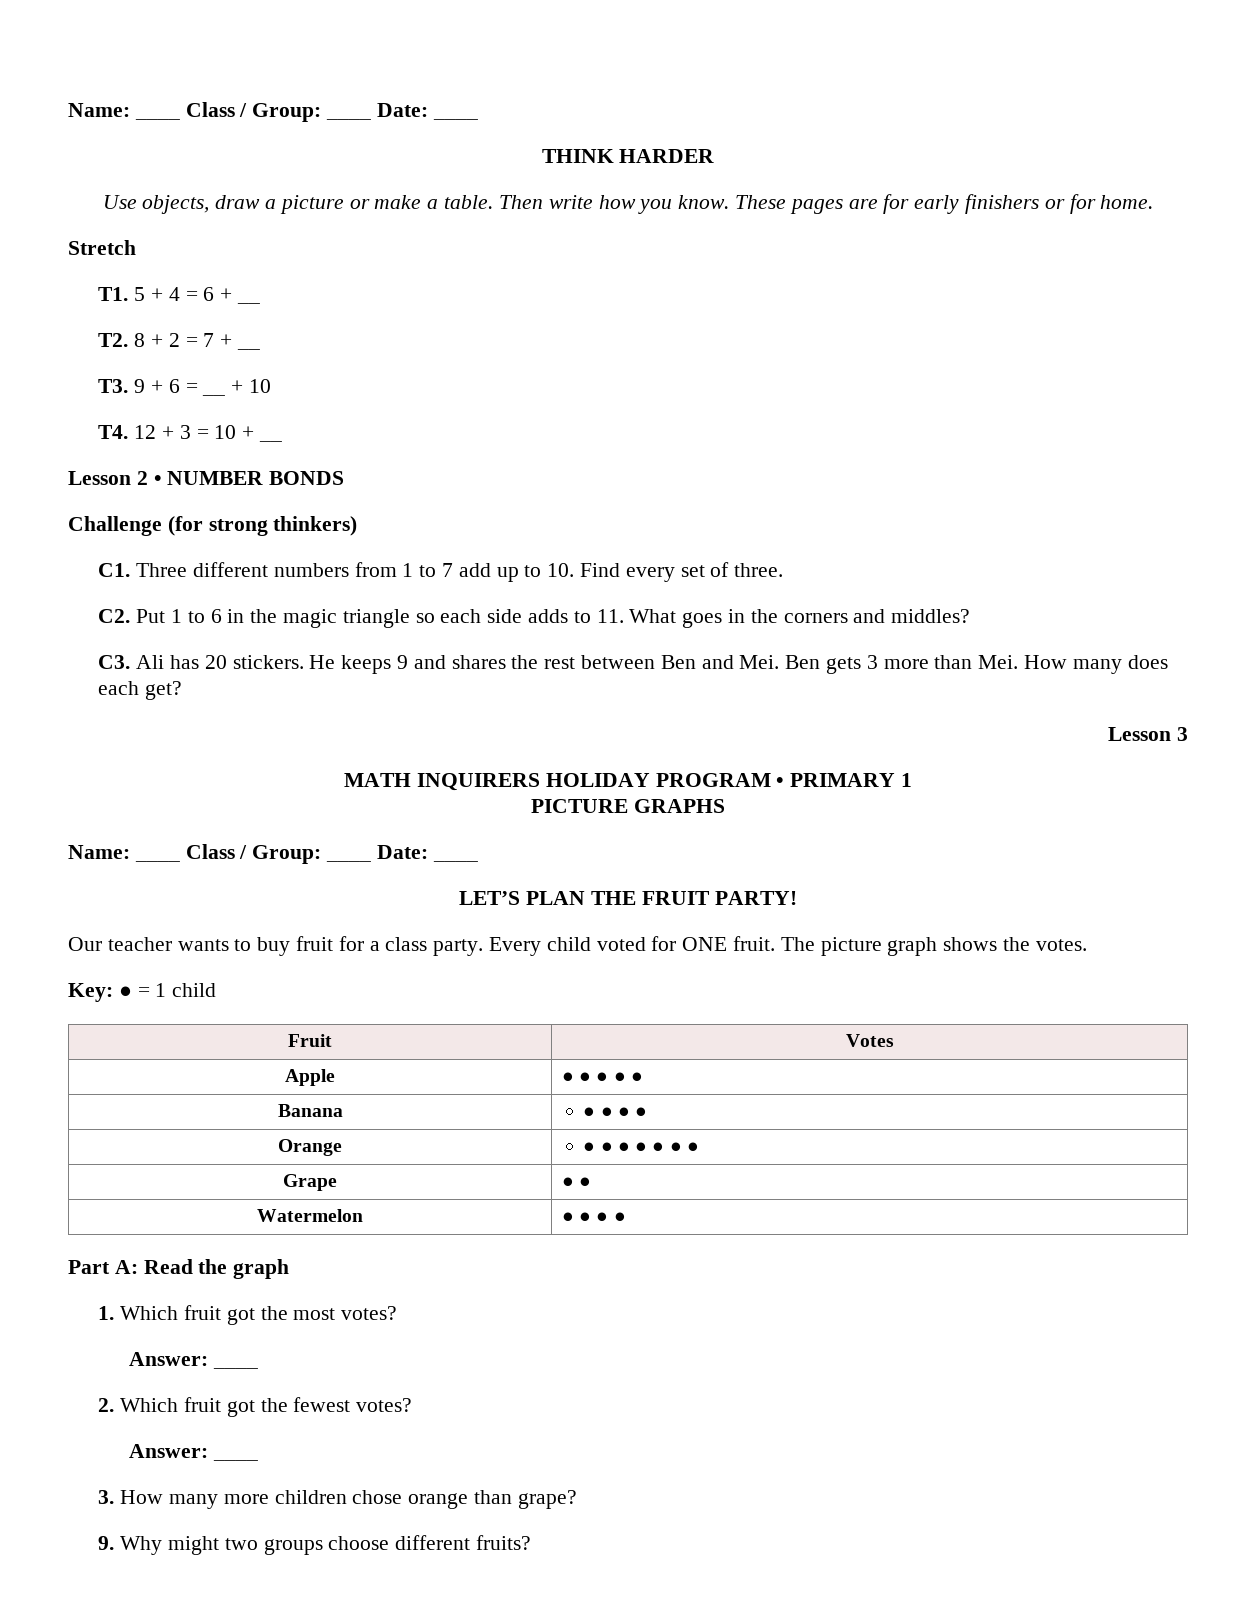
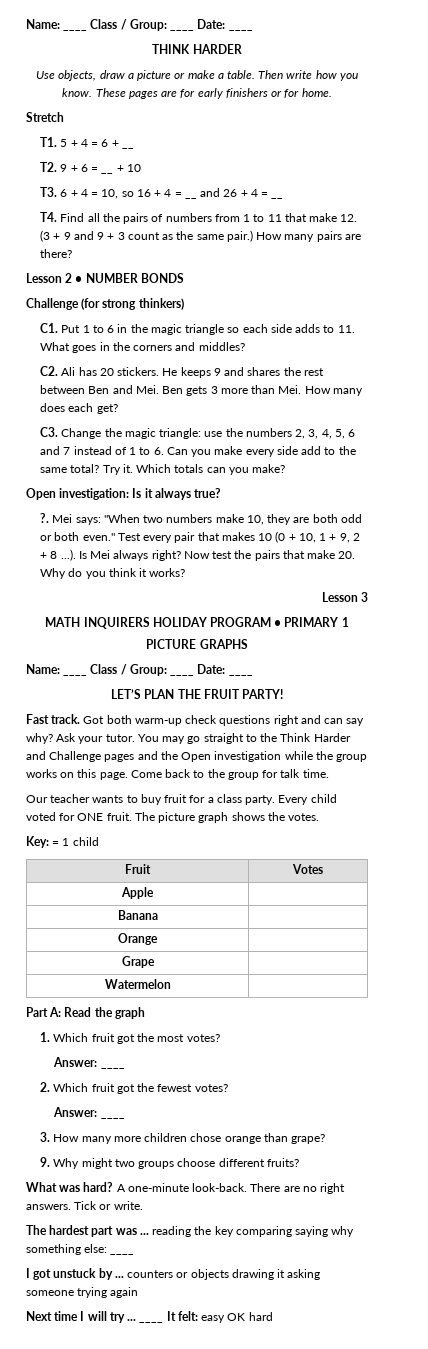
- T2. 8 + 2 = 7 + __
- T3. 9 + 6 = __ + 10
+ T2. 9 + 6 = __ + 10
- T4. 12 + 3 = 10 + __
+ T3. 6 + 4 = 10, so 16 + 4 = __ and 26 + 4 = __
+ T4. Find all the pairs of numbers from 1 to 11 that make 12. (3 + 9 and 9 + 3 count as the same pair.) How many pairs are there?
- C1. Three different numbers from 1 to 7 add up to 10. Find every set of three.
- C2. Put 1 to 6 in the magic triangle so each side adds to 11. What goes in the corners and middles?
+ C1. Put 1 to 6 in the magic triangle so each side adds to 11. What goes in the corners and middles?
- C3. Ali has 20 stickers.
+ C2. Ali has 20 stickers.
+ C3. Change the magic triangle: use the numbers 2, 3, 4, 5, 6 and 7 instead of 1 to 6. Can you make every side add to the same total? Try it. Which totals can you make?
+ Open investigation: Is it always true?
+ ?. Mei says: "When two numbers make 10, they are both odd or both even." Test every pair that makes 10 (0 + 10, 1 + 9, 2 + 8 ...). Is Mei always right? Now test the pairs that make 20. Why do you think it works?
+ Fast track. Got both warm-up check questions right and can say why? Ask your tutor. You may go straight to the Think Harder and Challenge pages and the Open investigation while the group works on this page. Come back to the group for talk time.
- Key: ● = 1 child
+ Key: = 1 child
- Apple | ● ● ● ● ●
- Banana | ● ● ● ●
- Orange | ● ● ● ● ● ● ●
+ Apple |
+ Banana |
+ Orange |
- Grape | ● ●
+ Grape |
- Watermelon | ● ● ● ●
+ Watermelon |
+ What was hard? A one-minute look-back. There are no right answers. Tick or write.
+ The hardest part was ... reading the key comparing saying why something else: ____
+ I got unstuck by ... counters or objects drawing it asking someone trying again
+ Next time I will try ... ____ It felt: easy OK hard

